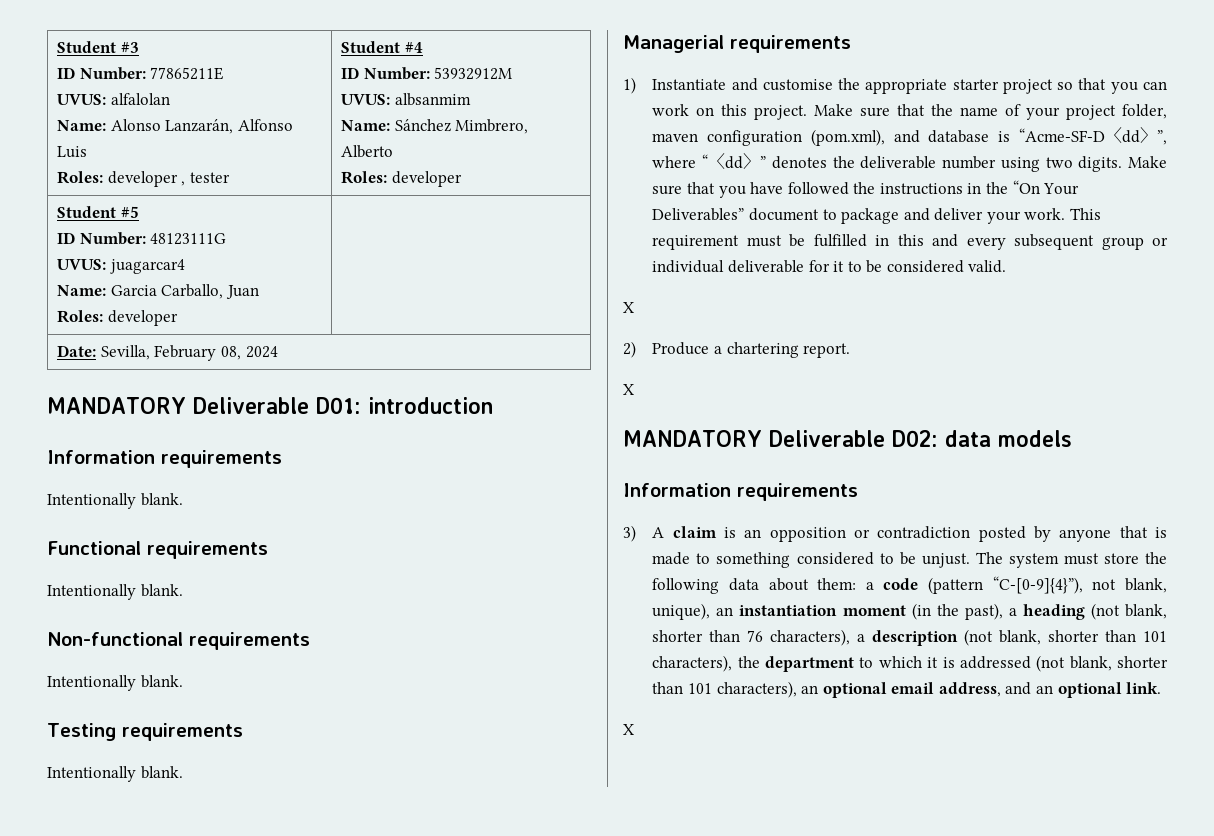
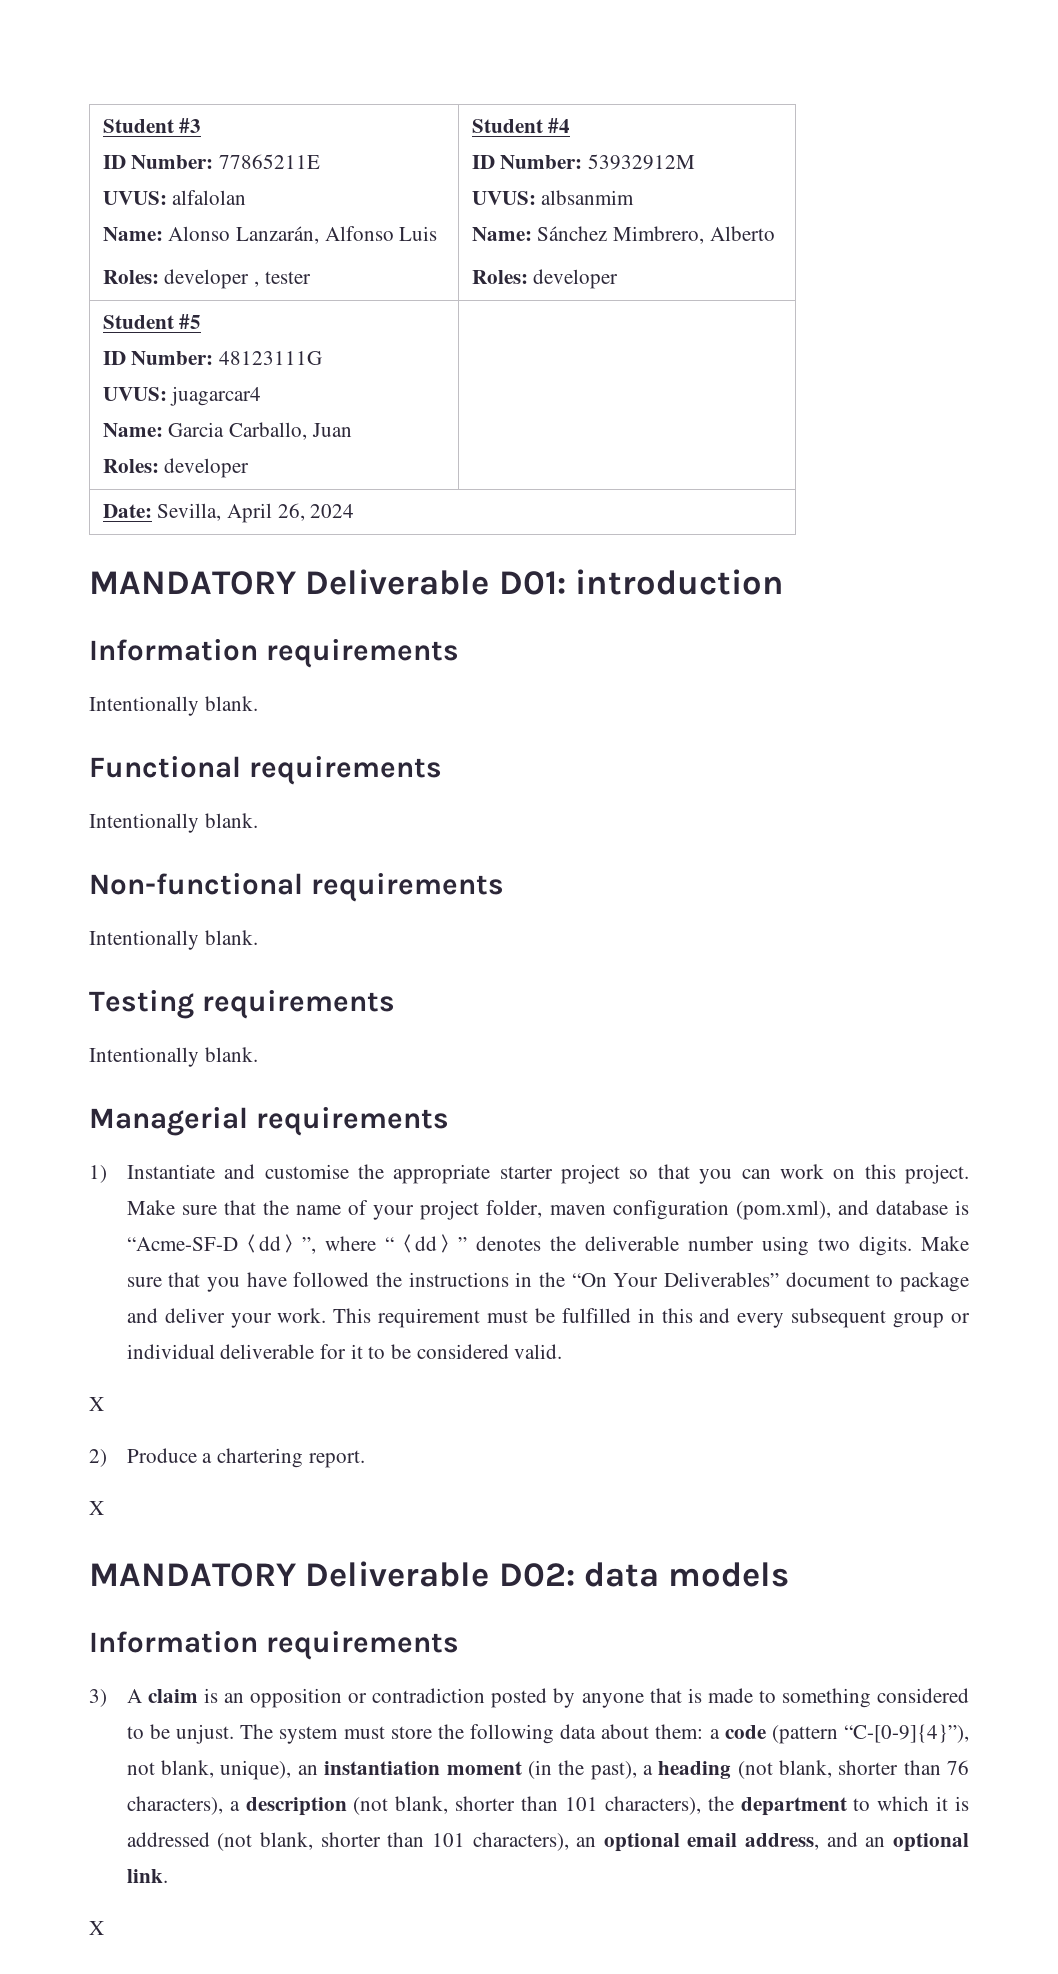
- Date: Sevilla, February 08, 2024
+ Date: Sevilla, April 26, 2024

